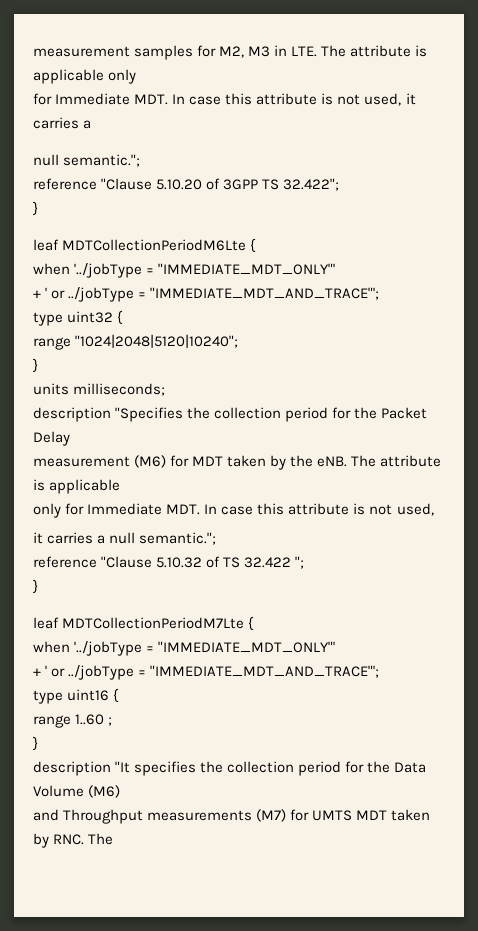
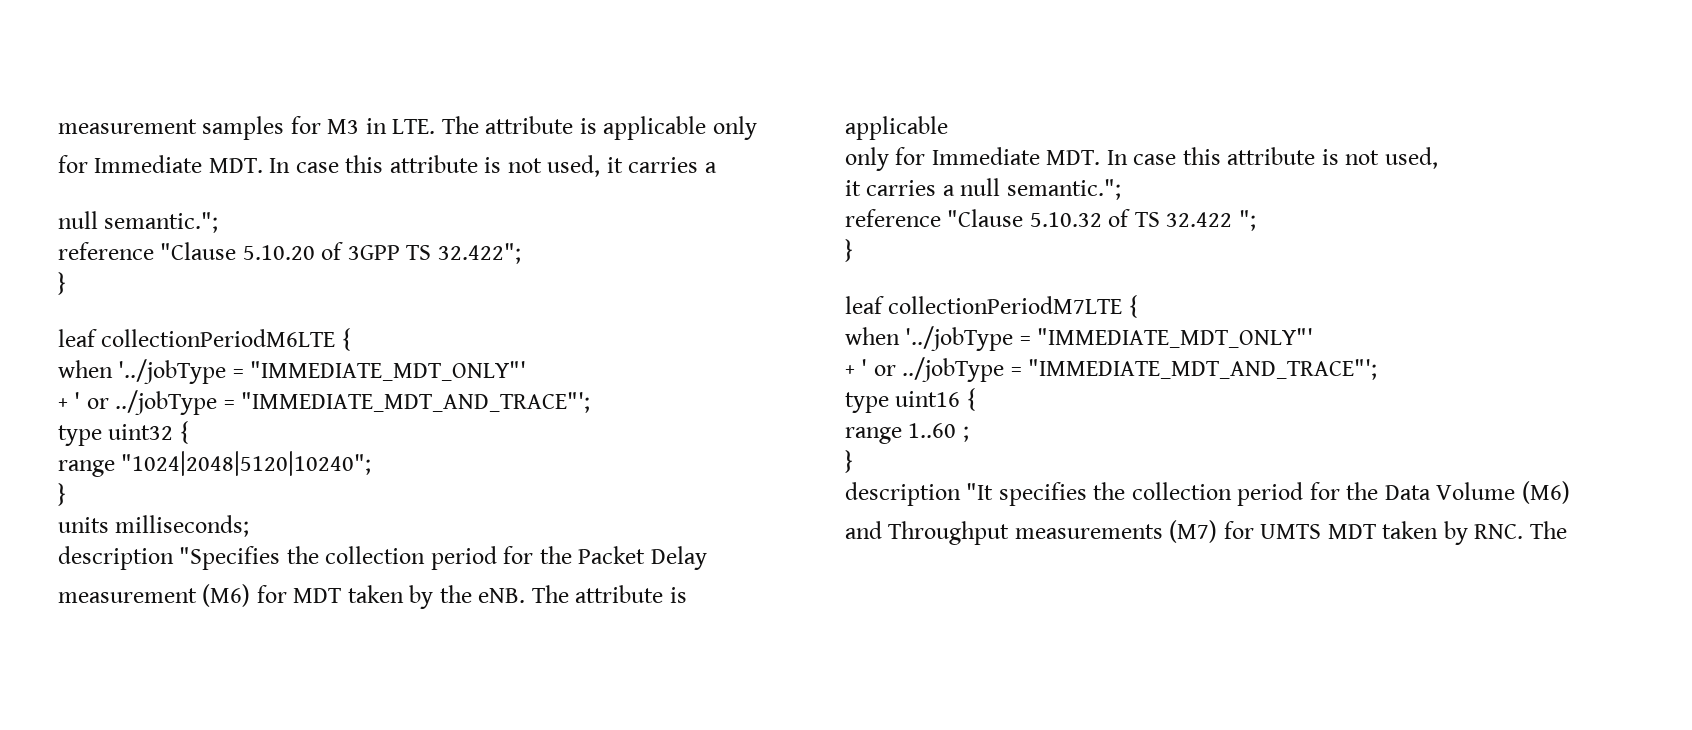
- measurement samples for M2, M3 in LTE. The attribute is applicable only
+ measurement samples for M3 in LTE. The attribute is applicable only
- leaf MDTCollectionPeriodM6Lte {
+ leaf collectionPeriodM6LTE {
- leaf MDTCollectionPeriodM7Lte {
+ leaf collectionPeriodM7LTE {

